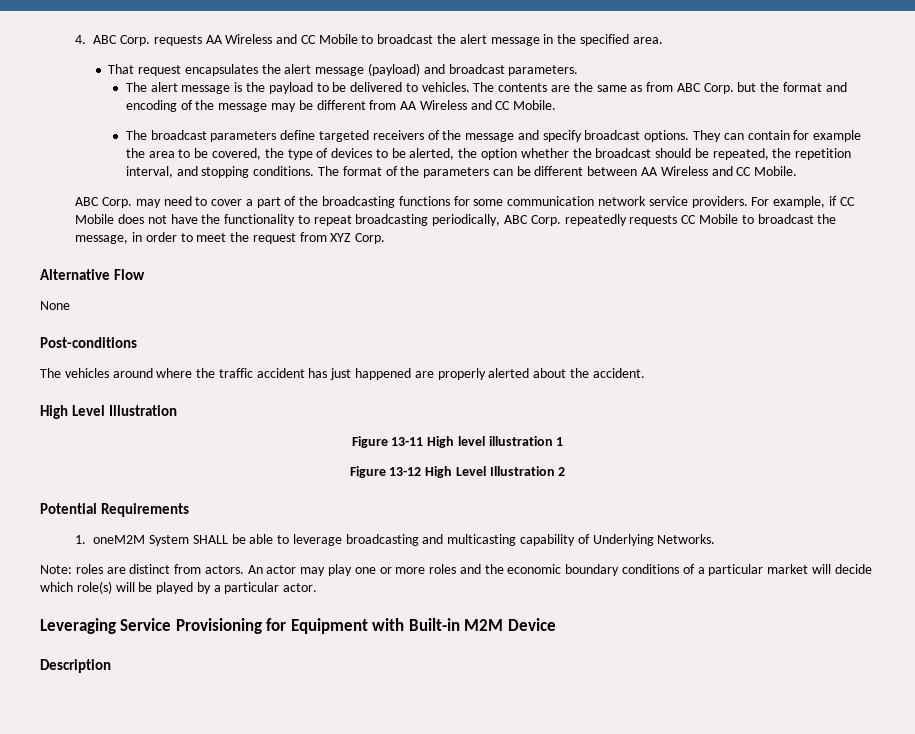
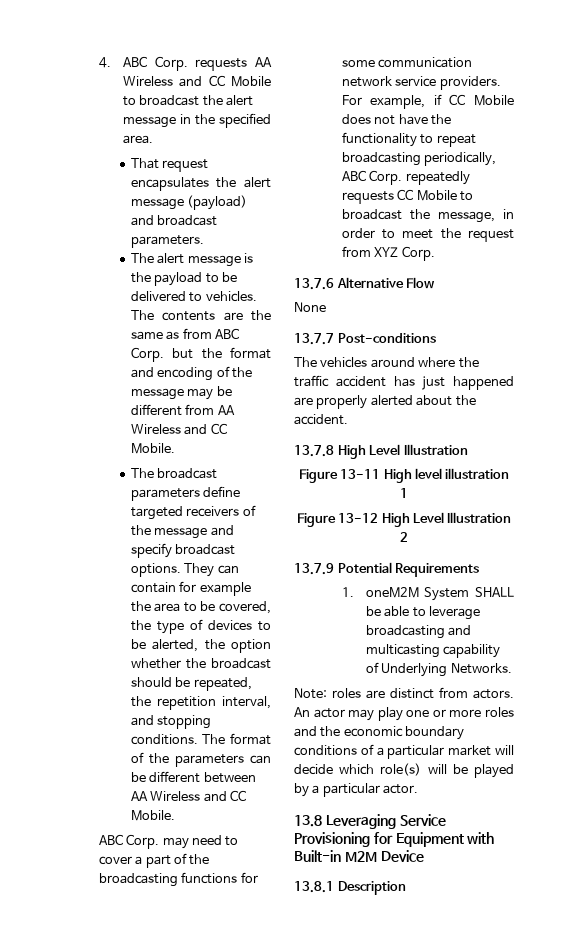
- Alternative Flow
+ 13.7.6 Alternative Flow
- Post-conditions
+ 13.7.7 Post-conditions
  The vehicles around where the traffic accident has just happened are properly alerted about the accident.
- High Level Illustration
+ 13.7.8 High Level Illustration
- Potential Requirements
+ 13.7.9 Potential Requirements
- Leveraging Service Provisioning for Equipment with Built-in M2M Device
+ 13.8 Leveraging Service Provisioning for Equipment with Built-in M2M Device
- Description
+ 13.8.1 Description

